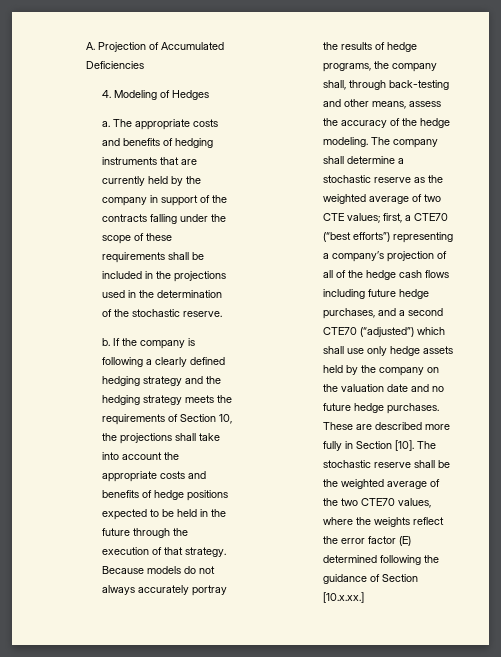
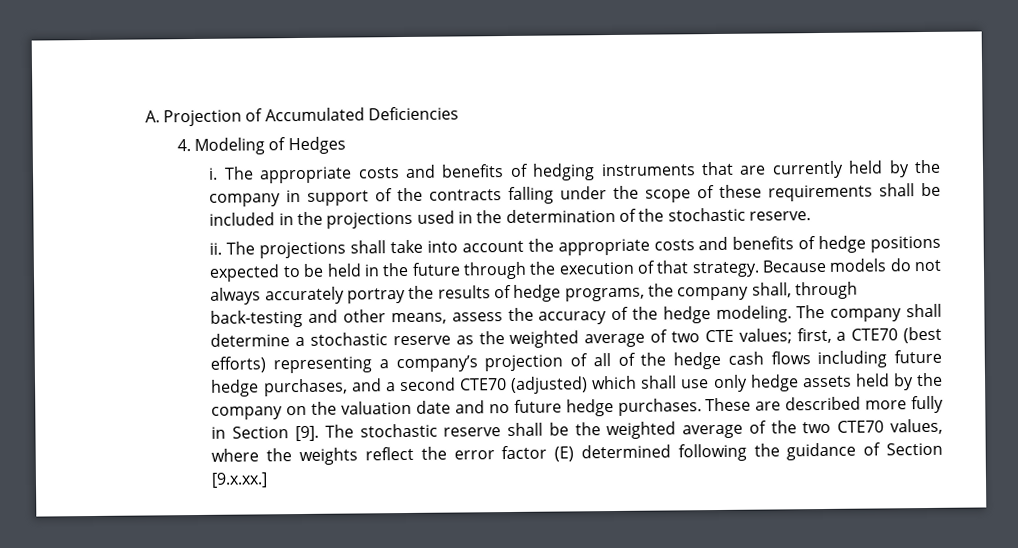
- a.
+ i.
- b. If the company is following a clearly defined hedging strategy and the hedging strategy meets the requirements of Section 10, the projections shall take into account the appropriate costs and benefits of hedge positions expected to be held in the future through the execution of that strategy.
+ ii. The projections shall take into account the appropriate costs and benefits of hedge positions expected to be held in the future through the execution of that strategy.
- The company shall determine a stochastic reserve as the weighted average of two CTE values; first, a CTE70 (“best efforts”) representing a company’s projection of all of the hedge cash flows including future hedge purchases, and a second CTE70 (“adjusted”) which shall use only hedge assets held by the company on the valuation date and no future hedge purchases.
+ The company shall determine a stochastic reserve as the weighted average of two CTE values; first, a CTE70 (best efforts) representing a company’s projection of all of the hedge cash flows including future hedge purchases, and a second CTE70 (adjusted) which shall use only hedge assets held by the company on the valuation date and no future hedge purchases.
- These are described more fully in Section [10].
+ These are described more fully in Section [9].
- The stochastic reserve shall be the weighted average of the two CTE70 values, where the weights reflect the error factor (E) determined following the guidance of Section [10.x.xx.]
+ The stochastic reserve shall be the weighted average of the two CTE70 values, where the weights reflect the error factor (E) determined following the guidance of Section [9.x.xx.]

